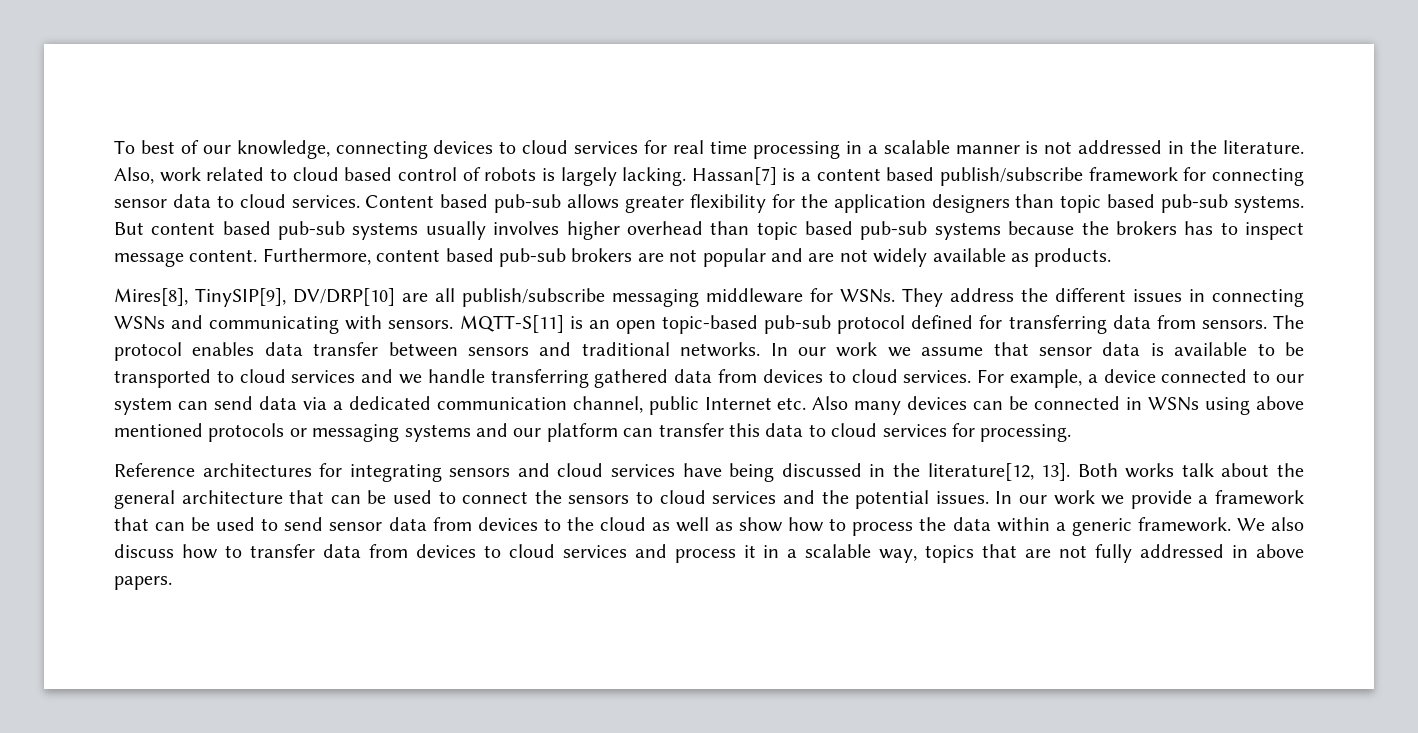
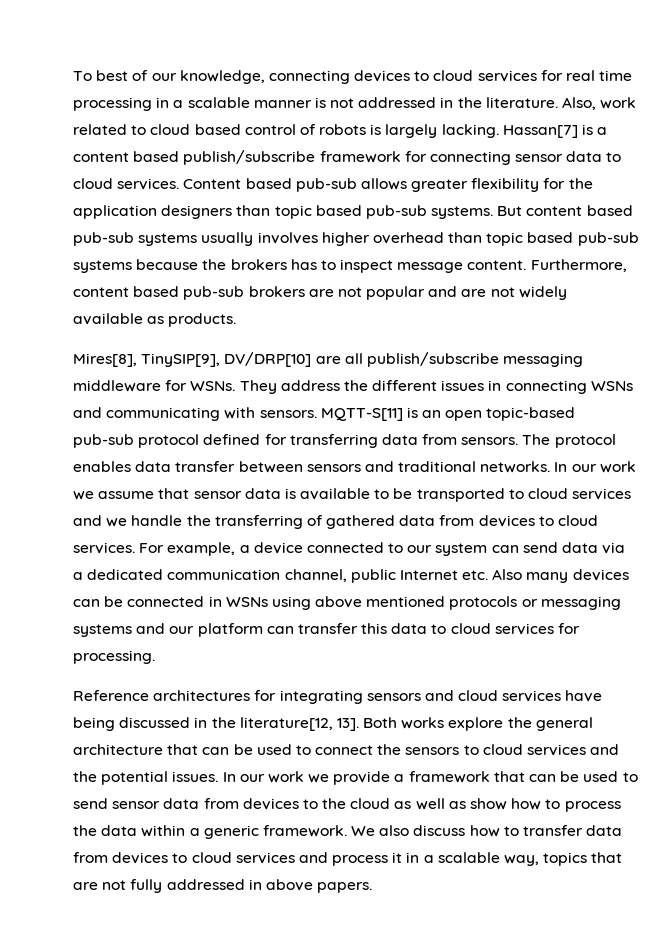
- In our work we assume that sensor data is available to be transported to cloud services and we handle transferring gathered data from devices to cloud services.
+ In our work we assume that sensor data is available to be transported to cloud services and we handle the transferring of gathered data from devices to cloud services.
- Both works talk about the general architecture that can be used to connect the sensors to cloud services and the potential issues.
+ Both works explore the general architecture that can be used to connect the sensors to cloud services and the potential issues.

